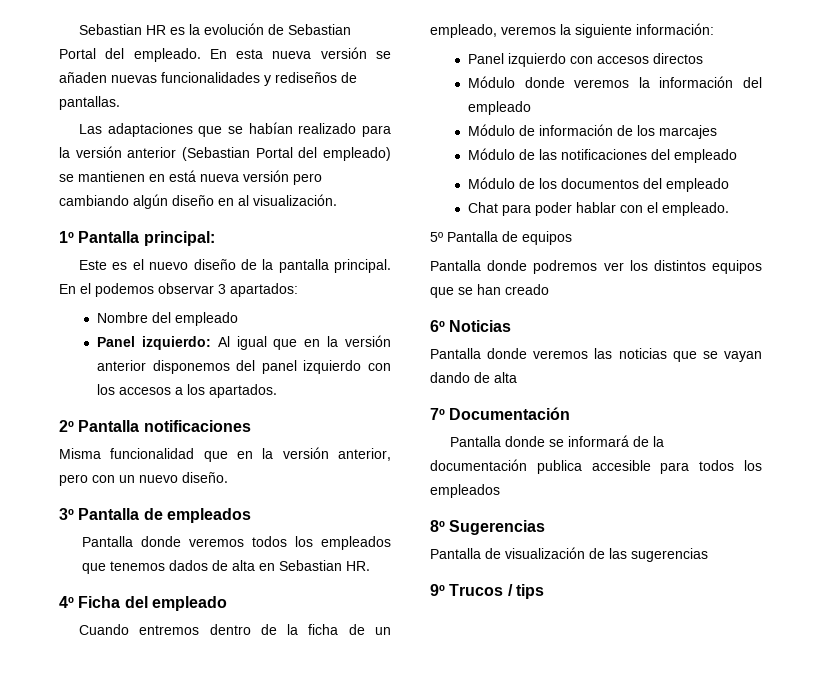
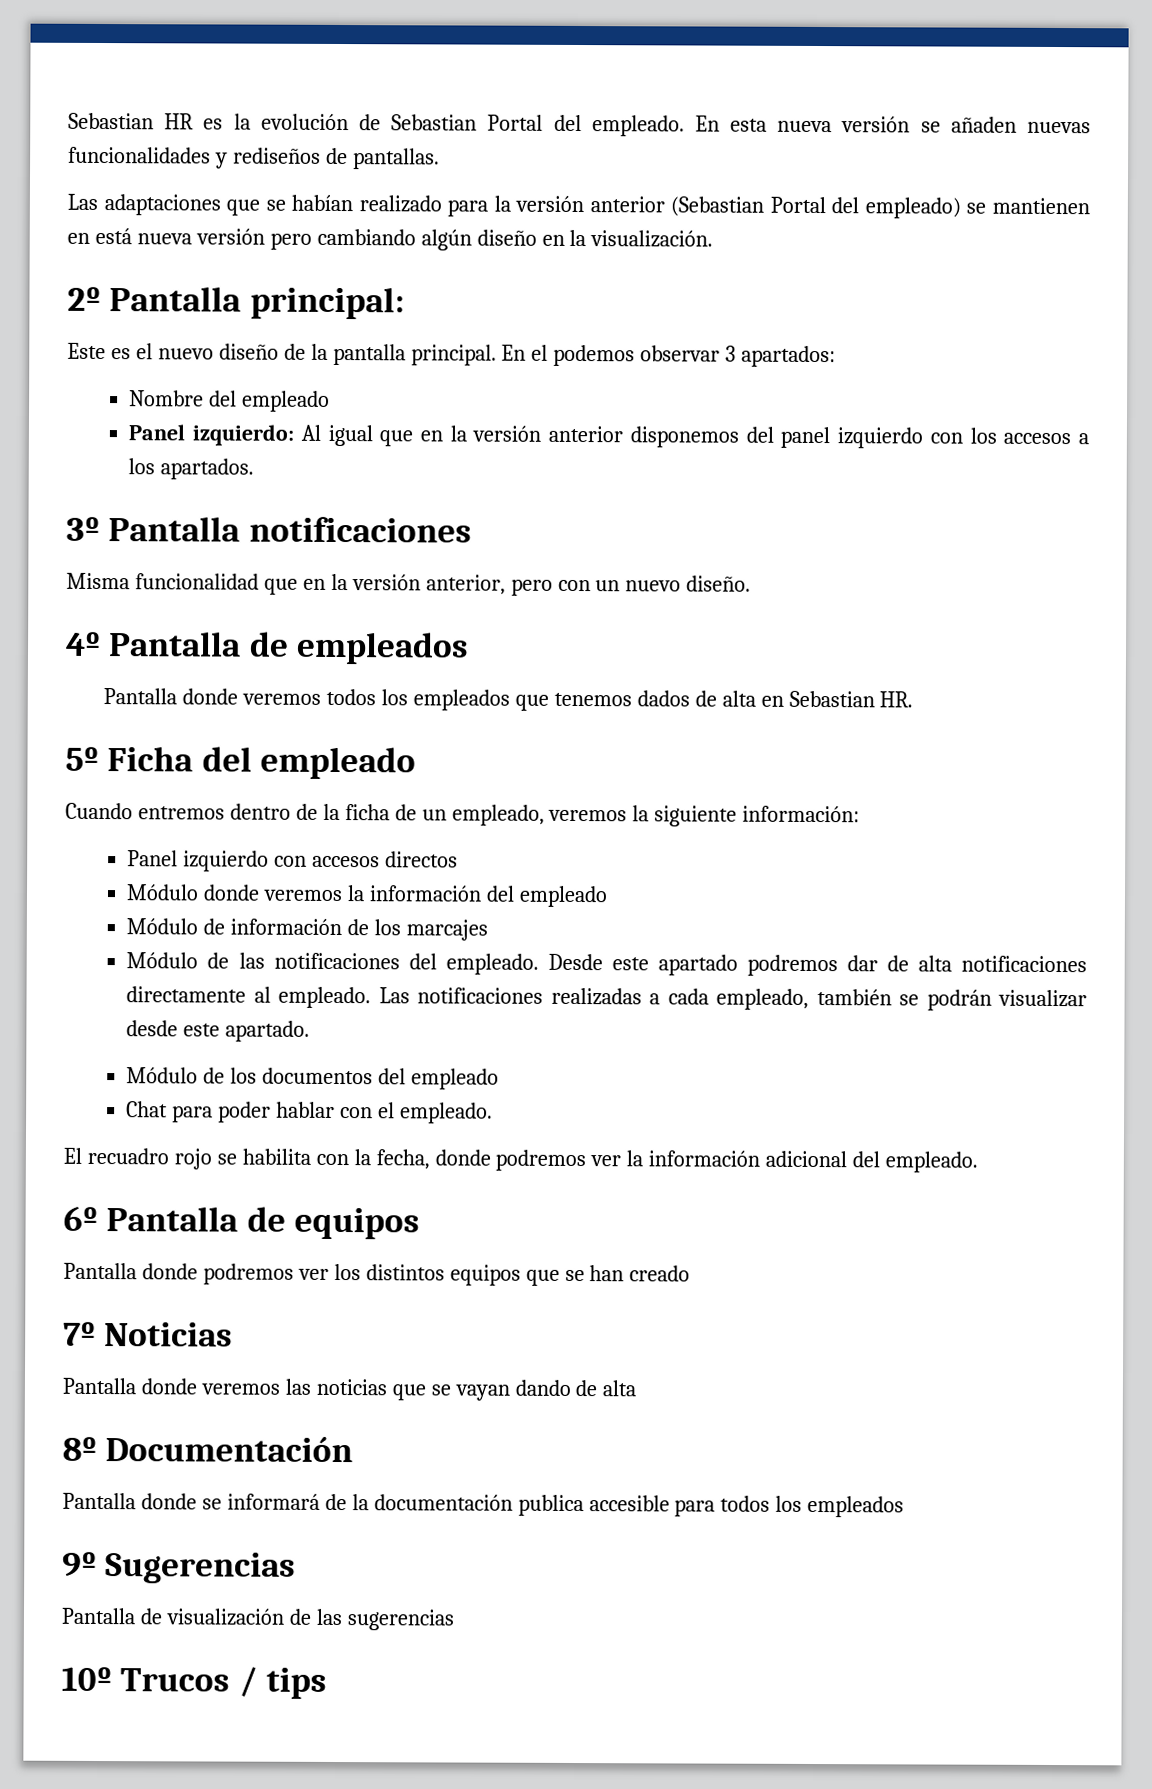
- Las adaptaciones que se habían realizado para la versión anterior (Sebastian Portal del empleado) se mantienen en está nueva versión pero cambiando algún diseño en al visualización.
+ Las adaptaciones que se habían realizado para la versión anterior (Sebastian Portal del empleado) se mantienen en está nueva versión pero cambiando algún diseño en la visualización.
- 1º Pantalla principal:
+ 2º Pantalla principal:
- 2º Pantalla notificaciones
+ 3º Pantalla notificaciones
- 3º Pantalla de empleados
+ 4º Pantalla de empleados
- 4º Ficha del empleado
+ 5º Ficha del empleado
- Módulo de las notificaciones del empleado
+ Módulo de las notificaciones del empleado. Desde este apartado podremos dar de alta notificaciones directamente al empleado. Las notificaciones realizadas a cada empleado, también se podrán visualizar desde este apartado.
- 5º Pantalla de equipos
+ El recuadro rojo se habilita con la fecha, donde podremos ver la información adicional del empleado.
+ 6º Pantalla de equipos
- 6º Noticias
+ 7º Noticias
- 7º Documentación
+ 8º Documentación
- 8º Sugerencias
+ 9º Sugerencias
- 9º Trucos / tips
+ 10º Trucos / tips

